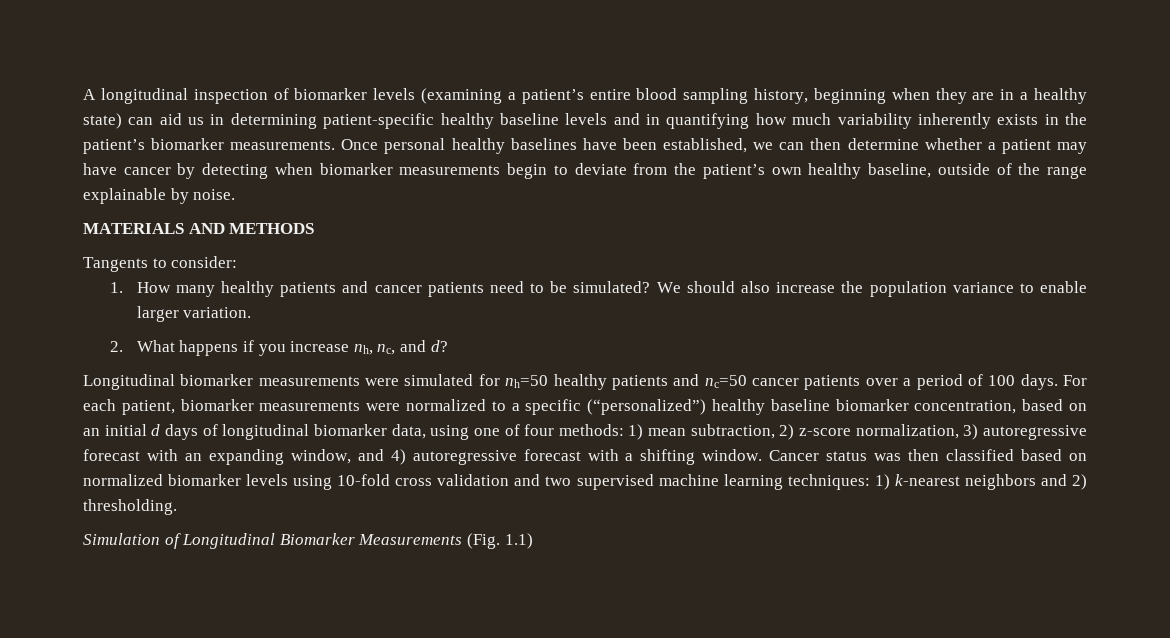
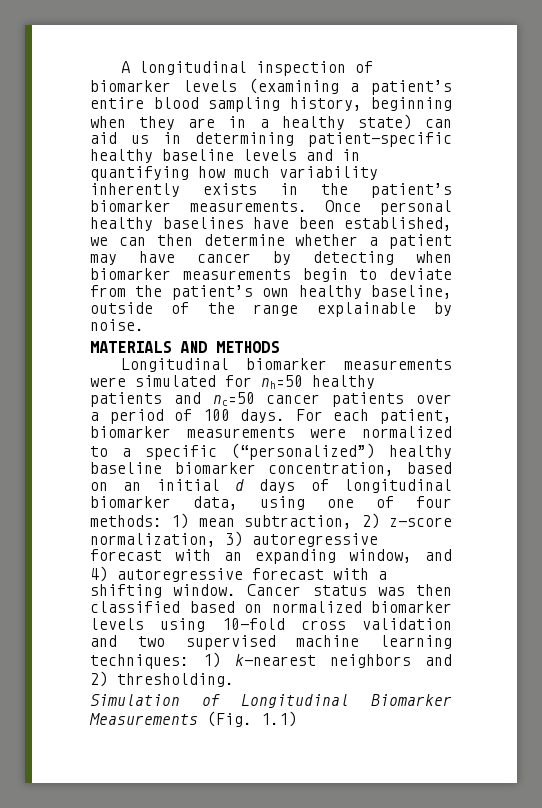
- Tangents to consider:
- 1. How many healthy patients and cancer patients need to be simulated? We should also increase the population variance to enable larger variation.
- 2. What happens if you increase nh, nc, and d?

